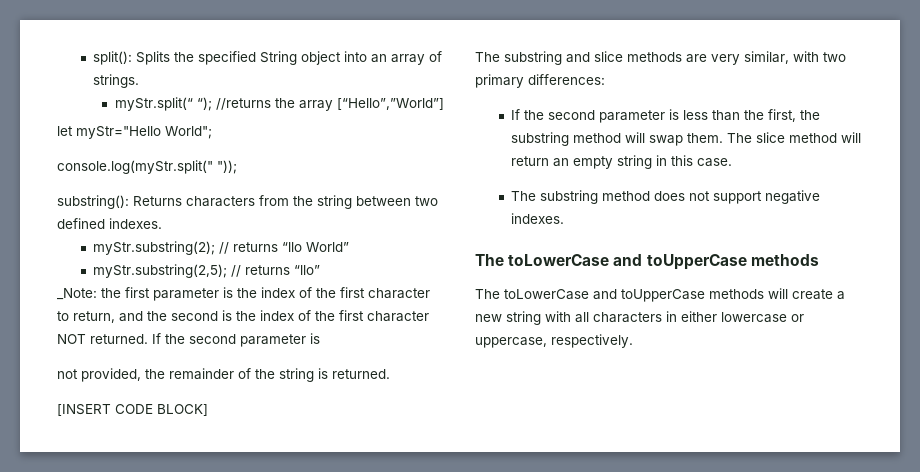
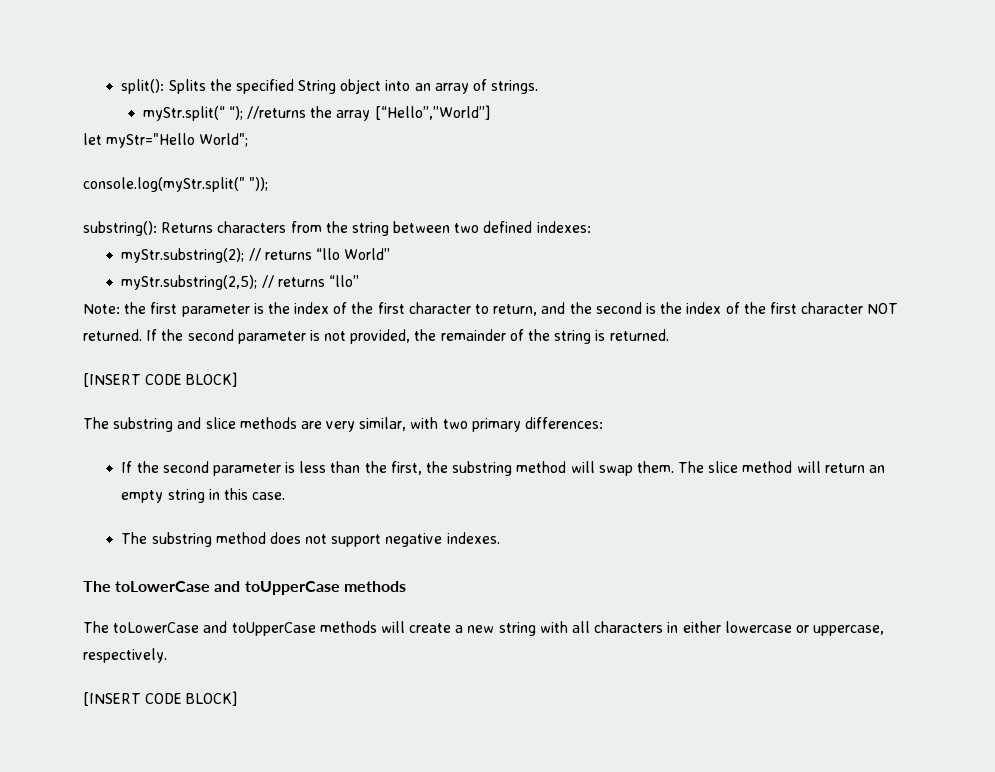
- substring(): Returns characters from the string between two defined indexes.
+ substring(): Returns characters from the string between two defined indexes:
- _Note: the first parameter is the index of the first character to return, and the second is the index of the first character NOT returned. If the second parameter is
- not provided, the remainder of the string is returned.
+ Note: the first parameter is the index of the first character to return, and the second is the index of the first character NOT returned. If the second parameter is not provided, the remainder of the string is returned.
  The toLowerCase and toUpperCase methods will create a new string with all characters in either lowercase or uppercase, respectively.
+ [INSERT CODE BLOCK]

